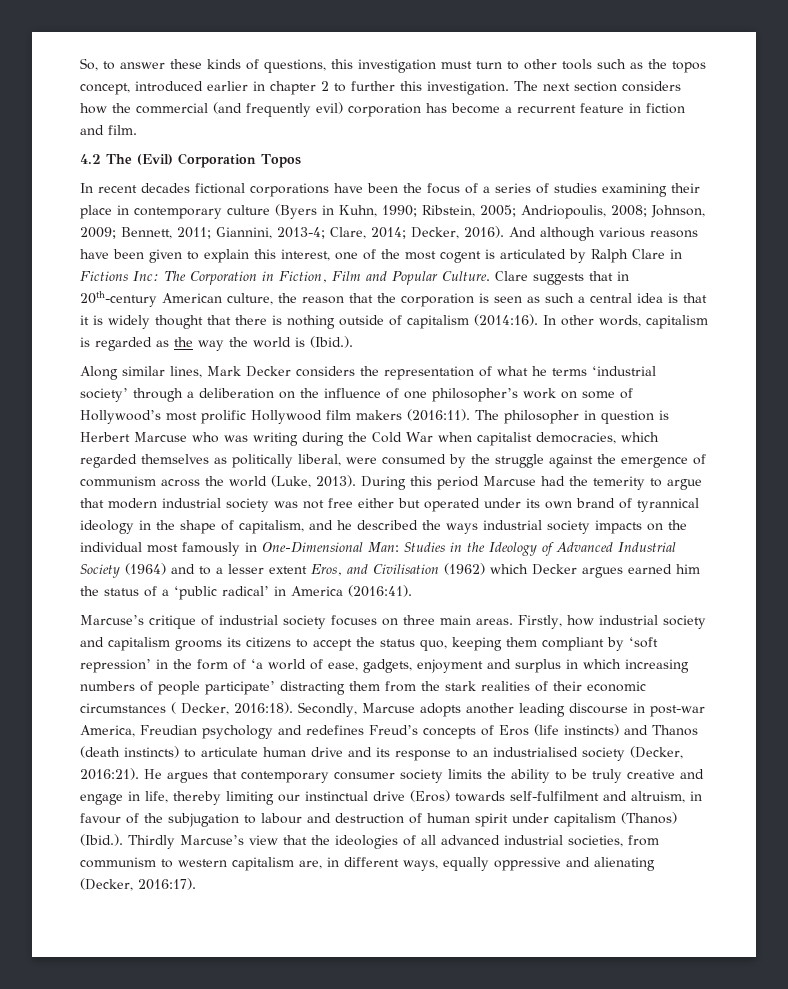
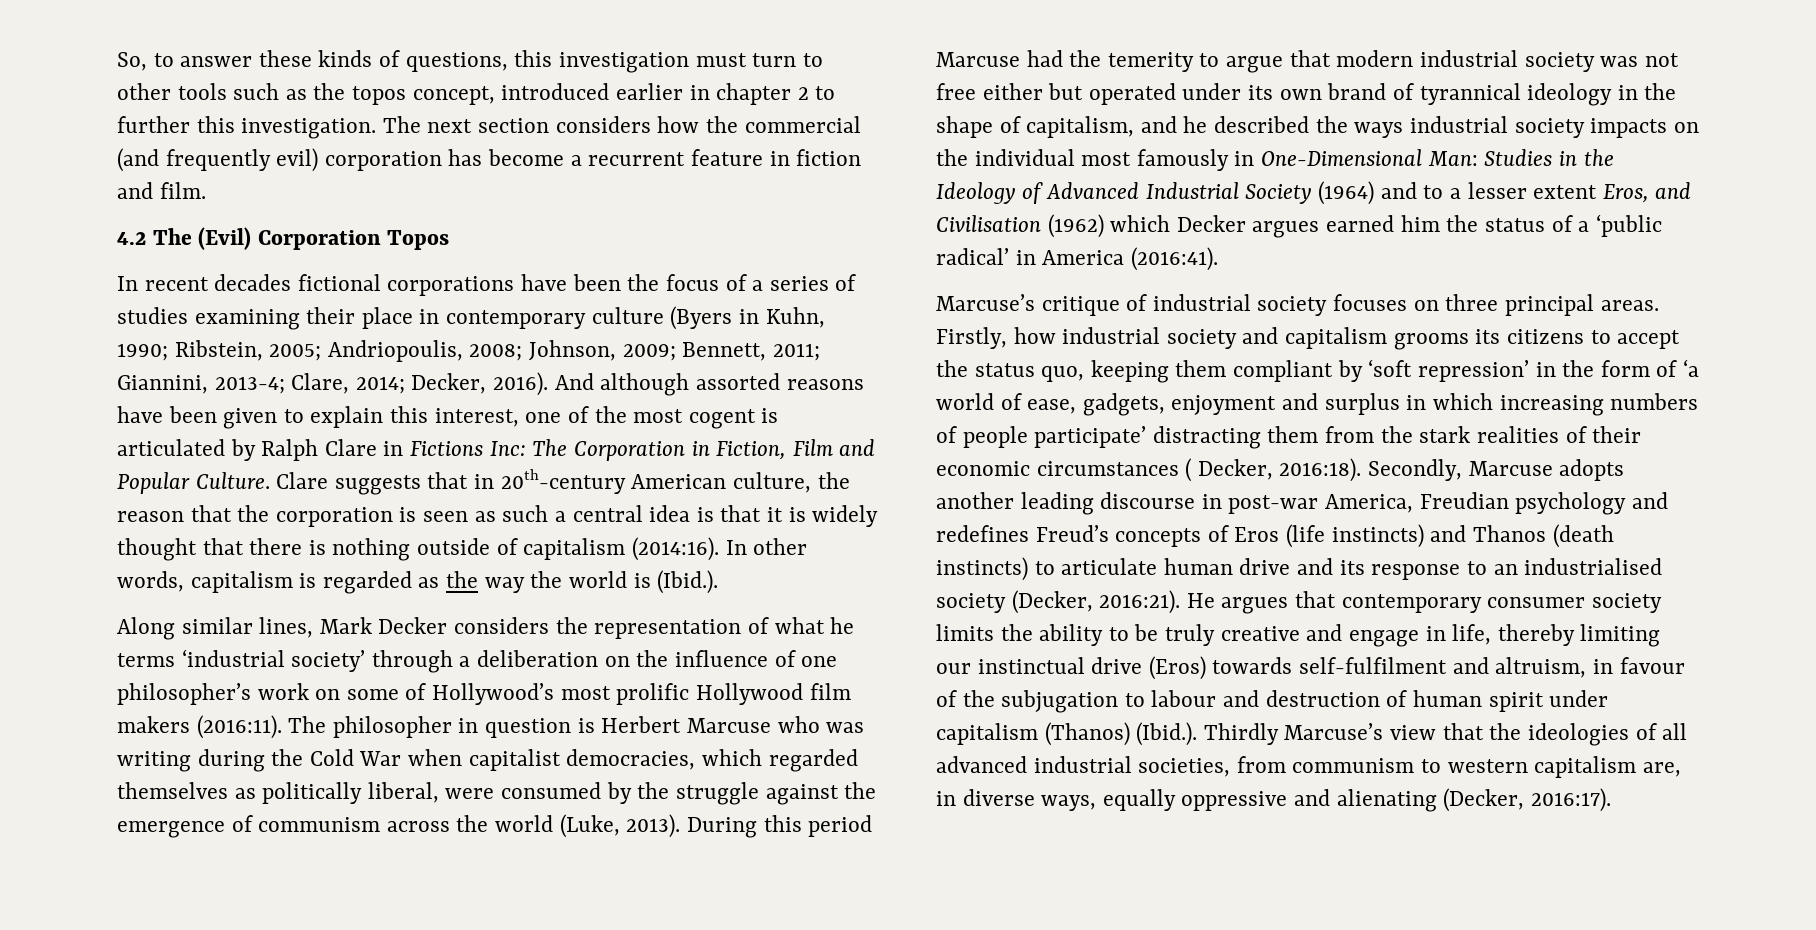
- And although various reasons have been given to explain this interest, one of the most cogent is articulated by Ralph Clare in Fictions Inc: The Corporation in Fiction, Film and Popular Culture.
+ And although assorted reasons have been given to explain this interest, one of the most cogent is articulated by Ralph Clare in Fictions Inc: The Corporation in Fiction, Film and Popular Culture.
- Marcuse’s critique of industrial society focuses on three main areas.
+ Marcuse’s critique of industrial society focuses on three principal areas.
- He argues that contemporary consumer society limits the ability to be truly creative and engage in life, thereby limiting our instinctual drive (Eros) towards self-fulfilment and altruism, in favour of the subjugation to labour and destruction of human spirit under capitalism (Thanos) (Ibid.). Thirdly Marcuse’s view that the ideologies of all advanced industrial societies, from communism to western capitalism are, in different ways, equally oppressive and alienating (Decker, 2016:17).
+ He argues that contemporary consumer society limits the ability to be truly creative and engage in life, thereby limiting our instinctual drive (Eros) towards self-fulfilment and altruism, in favour of the subjugation to labour and destruction of human spirit under capitalism (Thanos) (Ibid.). Thirdly Marcuse’s view that the ideologies of all advanced industrial societies, from communism to western capitalism are, in diverse ways, equally oppressive and alienating (Decker, 2016:17).

